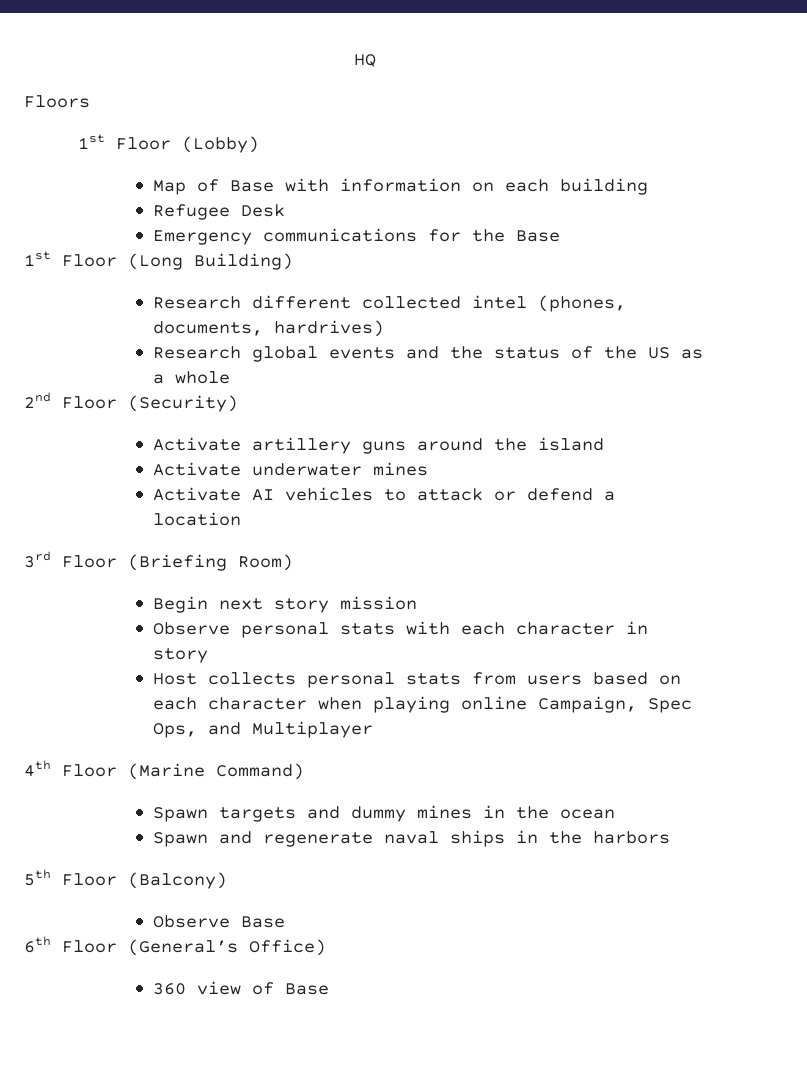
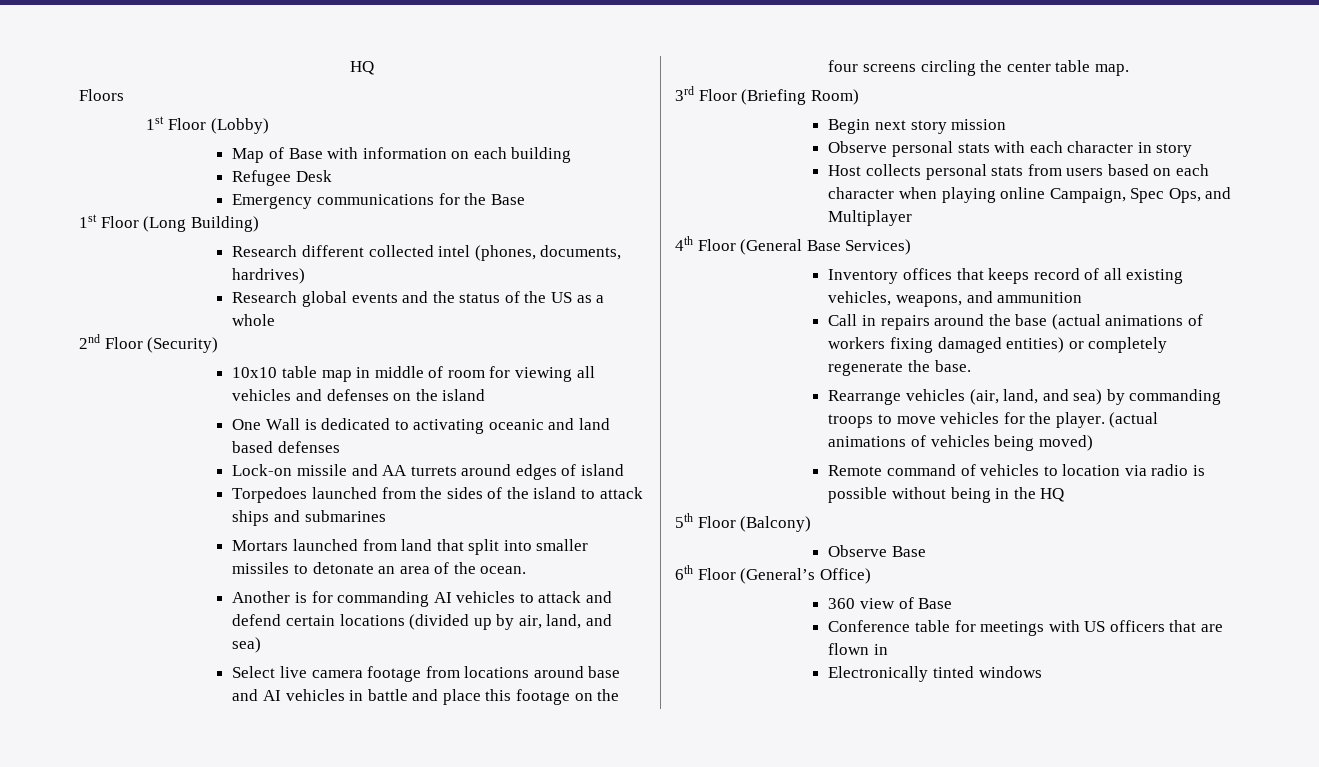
- Activate artillery guns around the island
- Activate underwater mines
- Activate AI vehicles to attack or defend a location
+ 10x10 table map in middle of room for viewing all vehicles and defenses on the island
+ One Wall is dedicated to activating oceanic and land based defenses
+ Lock-on missile and AA turrets around edges of island
+ Torpedoes launched from the sides of the island to attack ships and submarines
+ Mortars launched from land that split into smaller missiles to detonate an area of the ocean.
+ Another is for commanding AI vehicles to attack and defend certain locations (divided up by air, land, and sea)
+ Select live camera footage from locations around base and AI vehicles in battle and place this footage on the four screens circling the center table map.
- 4th Floor (Marine Command)
- Spawn targets and dummy mines in the ocean
- Spawn and regenerate naval ships in the harbors
+ 4th Floor (General Base Services)
+ Inventory offices that keeps record of all existing vehicles, weapons, and ammunition
+ Call in repairs around the base (actual animations of workers fixing damaged entities) or completely regenerate the base.
+ Rearrange vehicles (air, land, and sea) by commanding troops to move vehicles for the player. (actual animations of vehicles being moved)
+ Remote command of vehicles to location via radio is possible without being in the HQ
+ Conference table for meetings with US officers that are flown in
+ Electronically tinted windows

